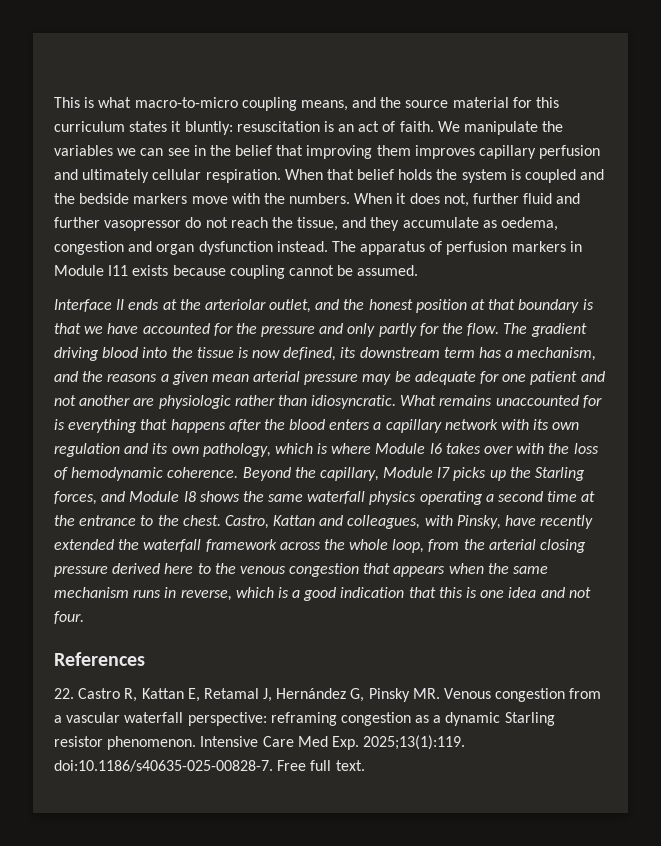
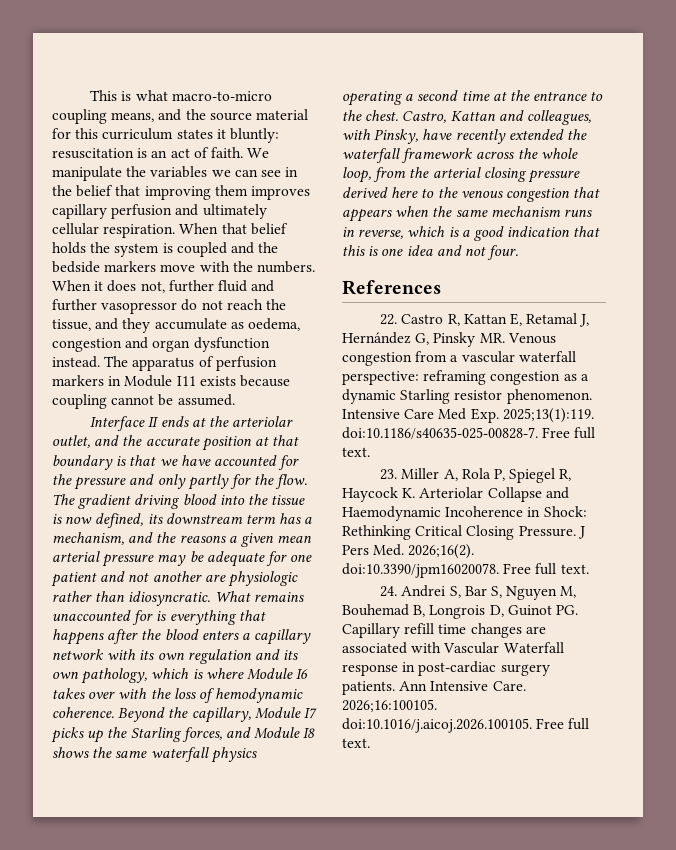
- Interface II ends at the arteriolar outlet, and the honest position at that boundary is that we have accounted for the pressure and only partly for the flow.
+ Interface II ends at the arteriolar outlet, and the accurate position at that boundary is that we have accounted for the pressure and only partly for the flow.
+ 23. Miller A, Rola P, Spiegel R, Haycock K. Arteriolar Collapse and Haemodynamic Incoherence in Shock: Rethinking Critical Closing Pressure. J Pers Med. 2026;16(2). doi:10.3390/jpm16020078. Free full text.
+ 24. Andrei S, Bar S, Nguyen M, Bouhemad B, Longrois D, Guinot PG. Capillary refill time changes are associated with Vascular Waterfall response in post-cardiac surgery patients. Ann Intensive Care. 2026;16:100105. doi:10.1016/j.aicoj.2026.100105. Free full text.

